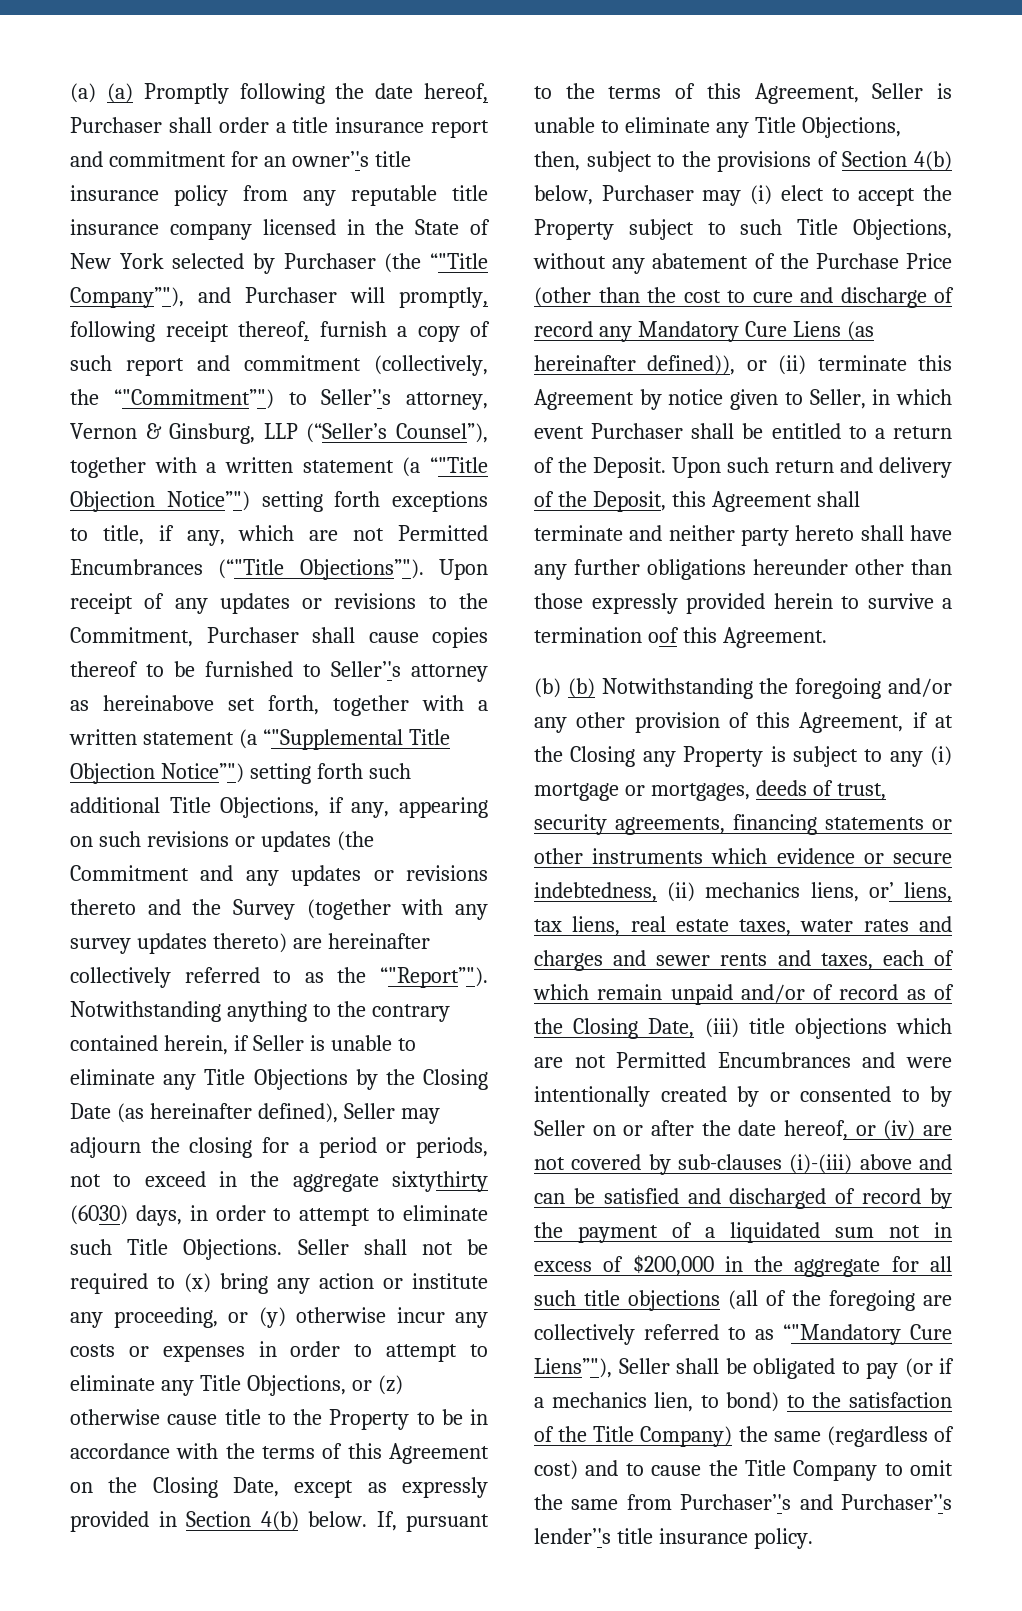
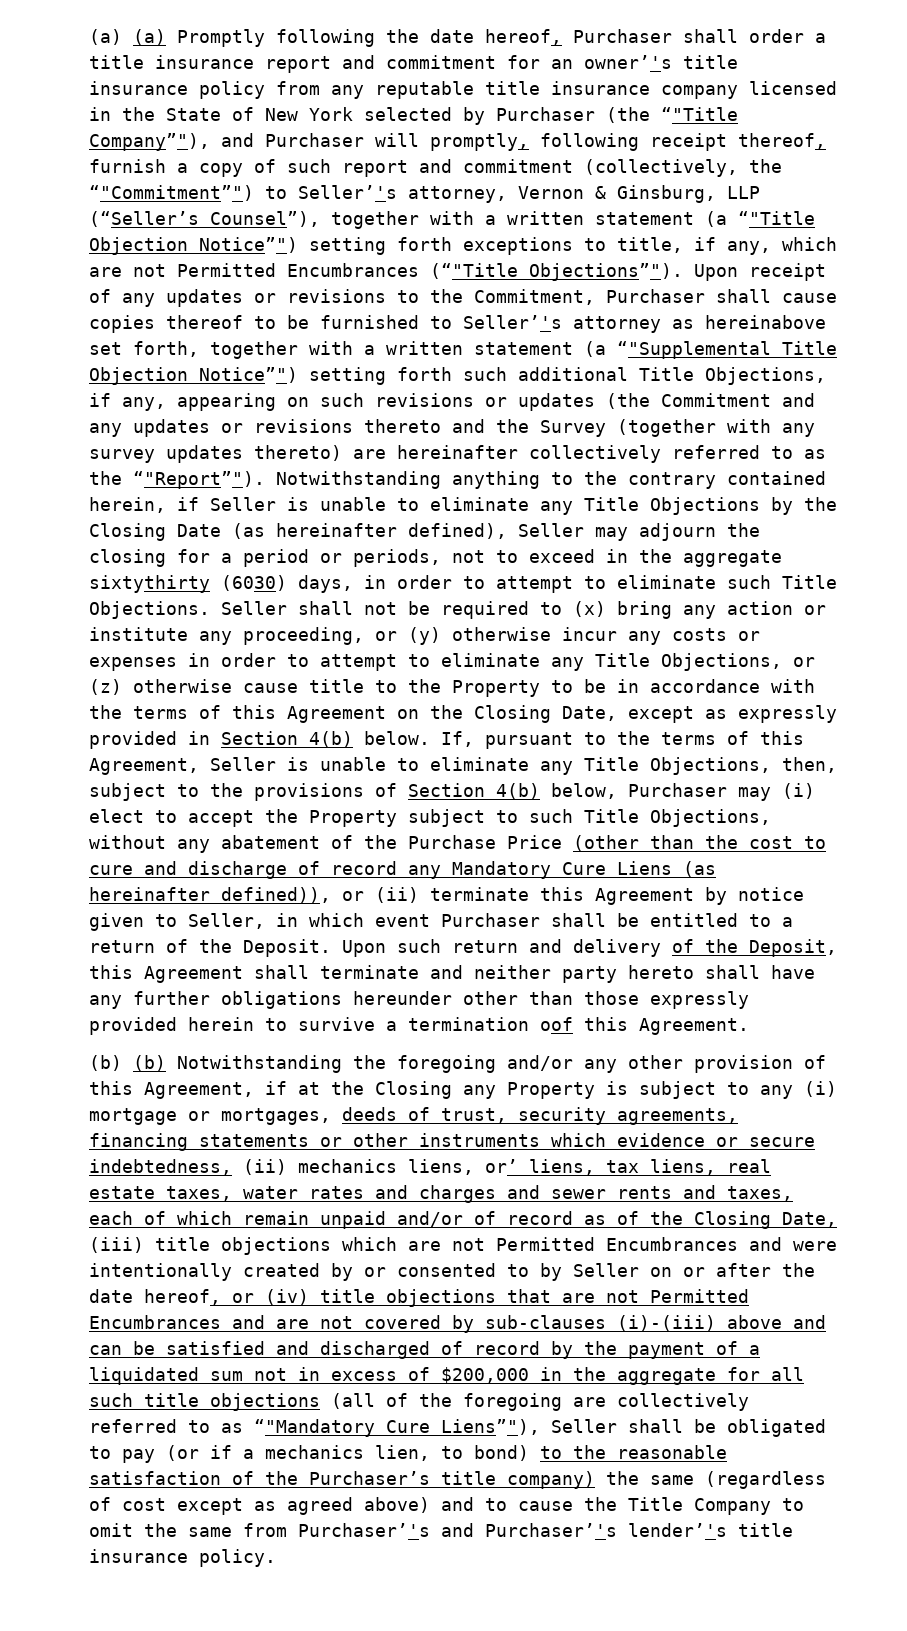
- (b) (b) Notwithstanding the foregoing and/or any other provision of this Agreement, if at the Closing any Property is subject to any (i) mortgage or mortgages, deeds of trust, security agreements, financing statements or other instruments which evidence or secure indebtedness, (ii) mechanics liens, or’ liens, tax liens, real estate taxes, water rates and charges and sewer rents and taxes, each of which remain unpaid and/or of record as of the Closing Date, (iii) title objections which are not Permitted Encumbrances and were intentionally created by or consented to by Seller on or after the date hereof, or (iv) are not covered by sub-clauses (i)-(iii) above and can be satisfied and discharged of record by the payment of a liquidated sum not in excess of $200,000 in the aggregate for all such title objections (all of the foregoing are collectively referred to as “"Mandatory Cure Liens”"), Seller shall be obligated to pay (or if a mechanics lien, to bond) to the satisfaction of the Title Company) the same (regardless of cost) and to cause the Title Company to omit the same from Purchaser’'s and Purchaser’'s lender’'s title insurance policy.
+ (b) (b) Notwithstanding the foregoing and/or any other provision of this Agreement, if at the Closing any Property is subject to any (i) mortgage or mortgages, deeds of trust, security agreements, financing statements or other instruments which evidence or secure indebtedness, (ii) mechanics liens, or’ liens, tax liens, real estate taxes, water rates and charges and sewer rents and taxes, each of which remain unpaid and/or of record as of the Closing Date, (iii) title objections which are not Permitted Encumbrances and were intentionally created by or consented to by Seller on or after the date hereof, or (iv) title objections that are not Permitted Encumbrances and are not covered by sub-clauses (i)-(iii) above and can be satisfied and discharged of record by the payment of a liquidated sum not in excess of $200,000 in the aggregate for all such title objections (all of the foregoing are collectively referred to as “"Mandatory Cure Liens”"), Seller shall be obligated to pay (or if a mechanics lien, to bond) to the reasonable satisfaction of the Purchaser’s title company) the same (regardless of cost except as agreed above) and to cause the Title Company to omit the same from Purchaser’'s and Purchaser’'s lender’'s title insurance policy.

